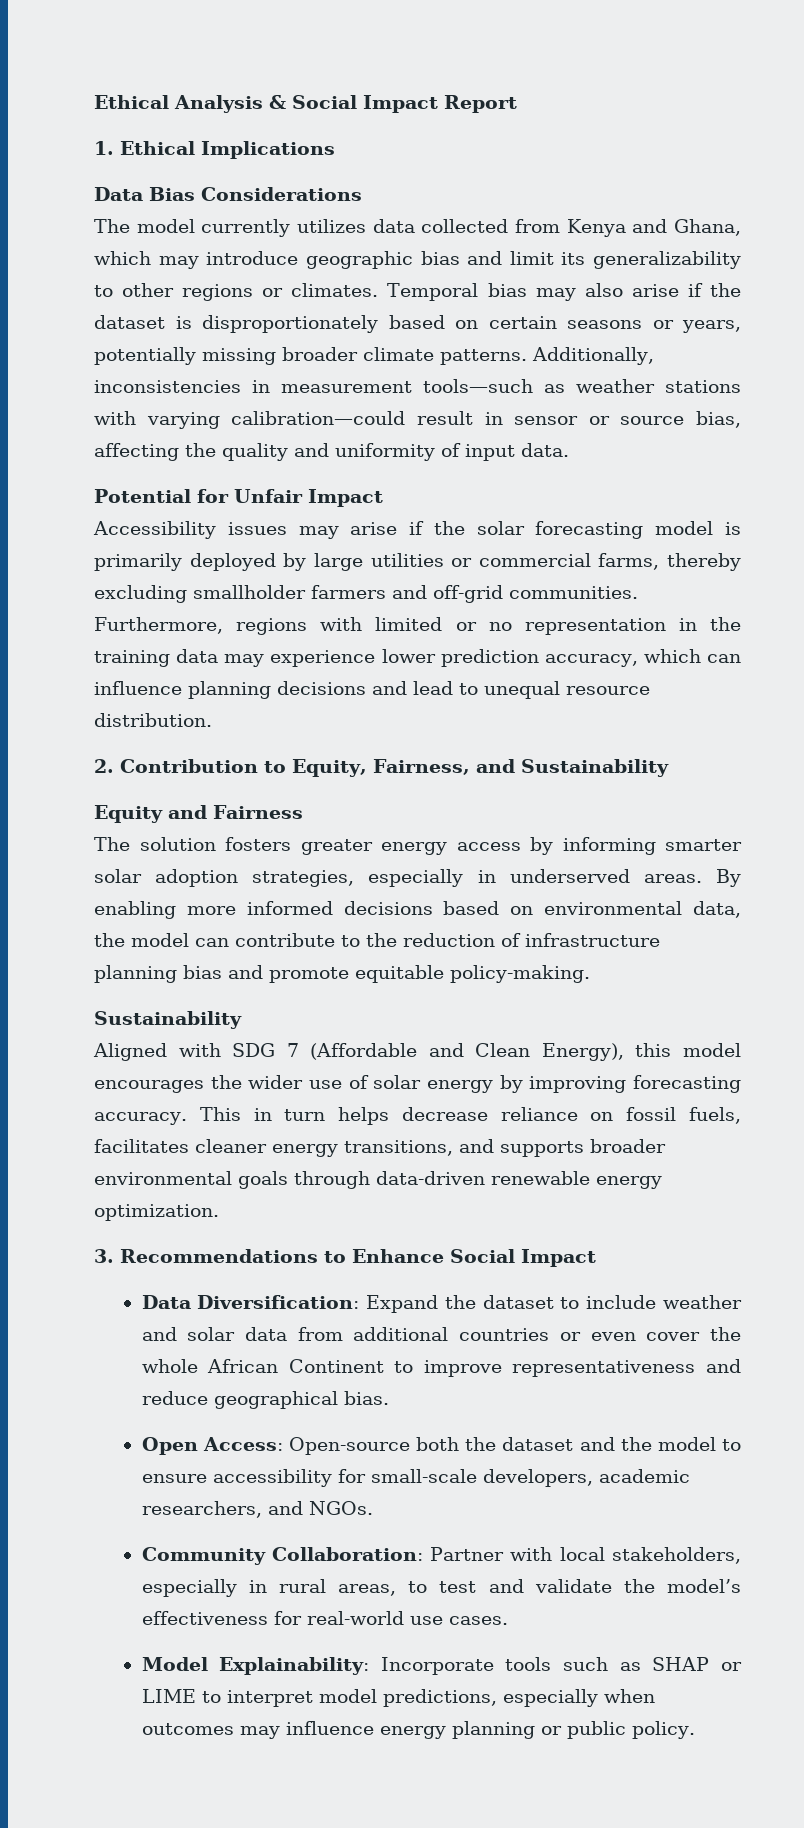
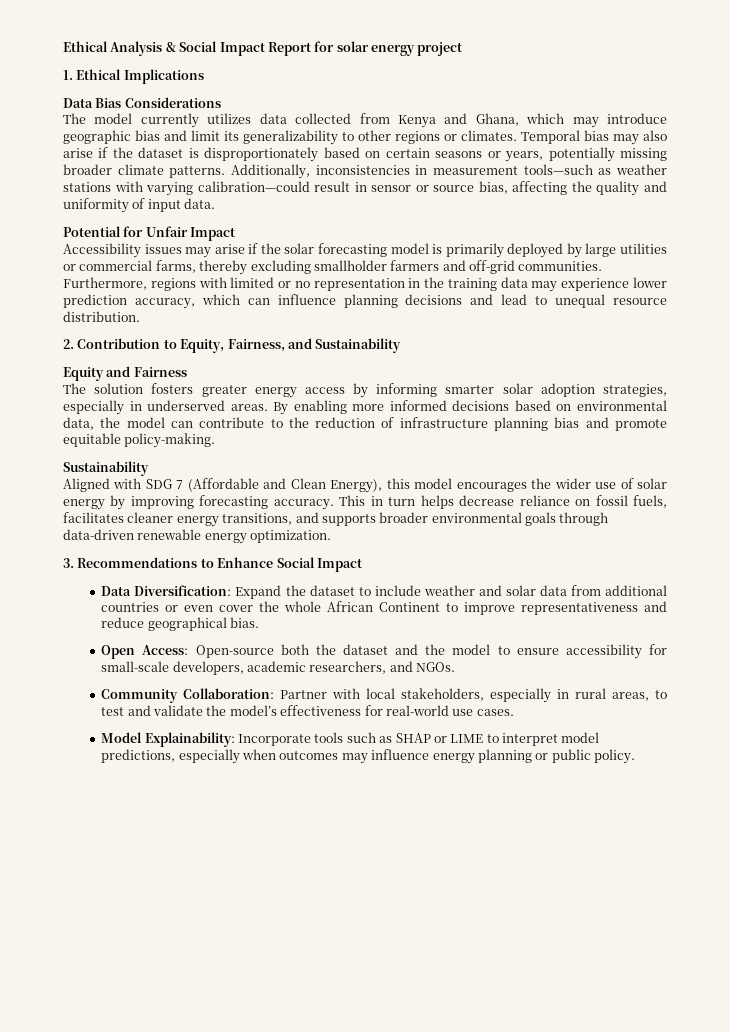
- Ethical Analysis & Social Impact Report
+ Ethical Analysis & Social Impact Report for solar energy project

